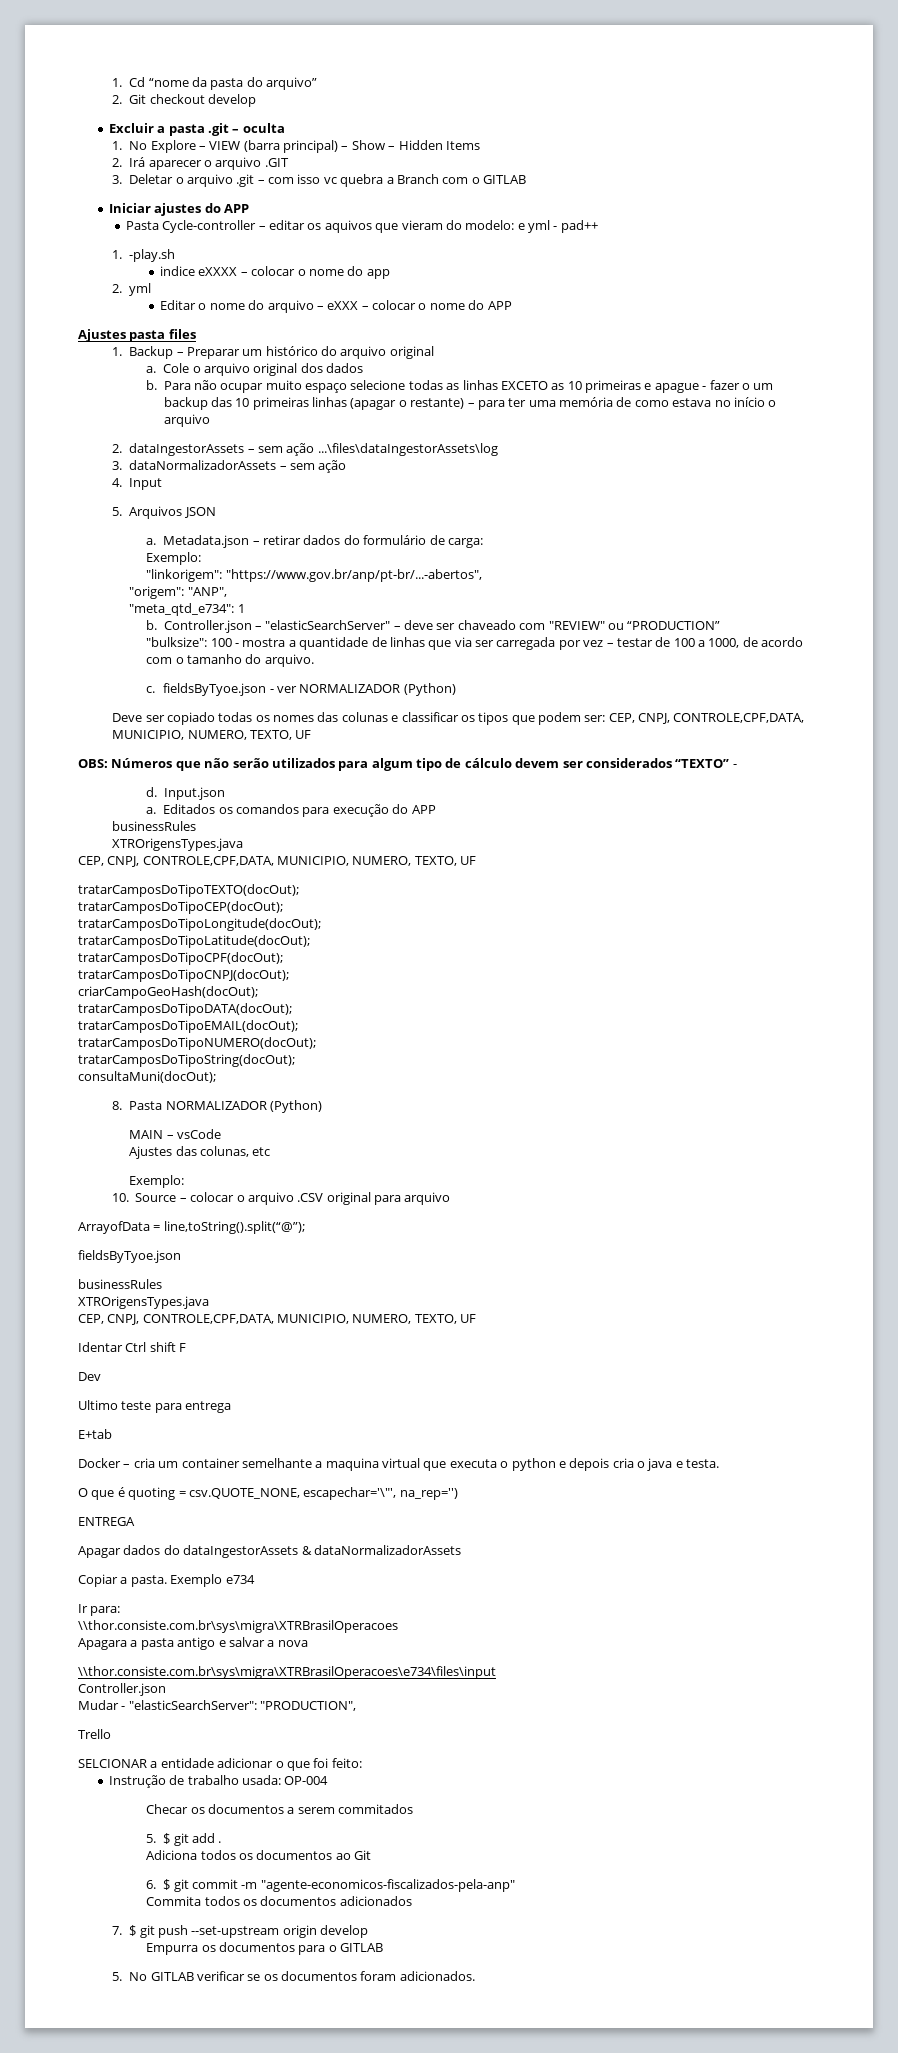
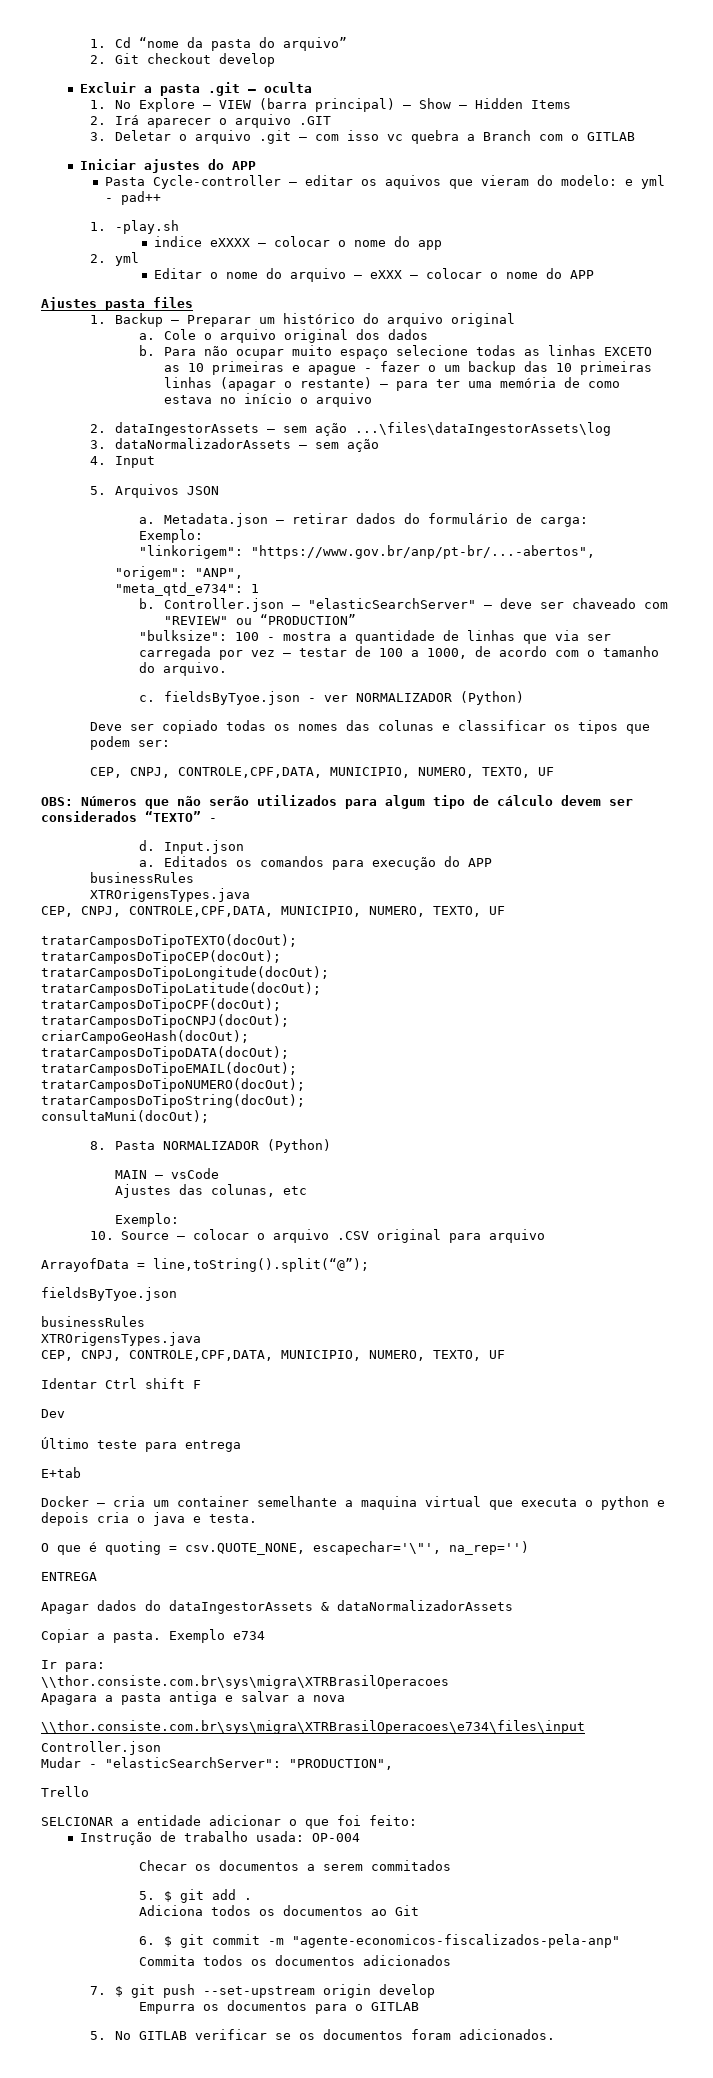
- Deve ser copiado todas os nomes das colunas e classificar os tipos que podem ser: CEP, CNPJ, CONTROLE,CPF,DATA, MUNICIPIO, NUMERO, TEXTO, UF
+ Deve ser copiado todas os nomes das colunas e classificar os tipos que podem ser:
+ CEP, CNPJ, CONTROLE,CPF,DATA, MUNICIPIO, NUMERO, TEXTO, UF
- Ultimo teste para entrega
+ Último teste para entrega
- Apagara a pasta antigo e salvar a nova
+ Apagara a pasta antiga e salvar a nova

